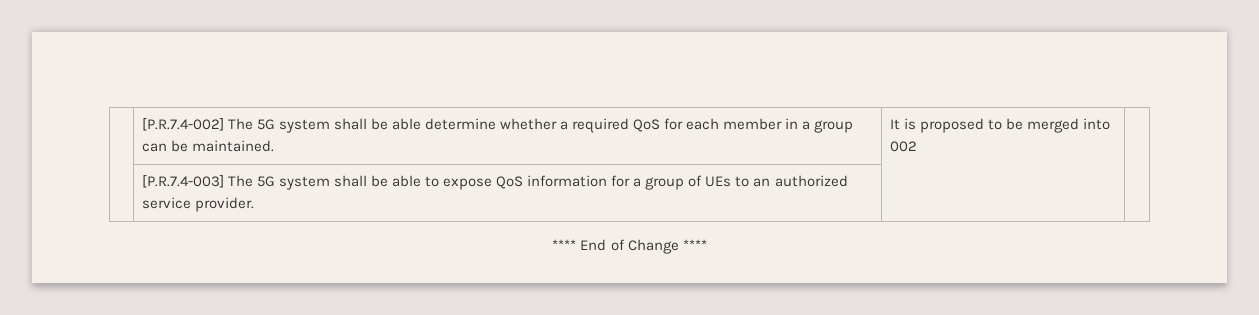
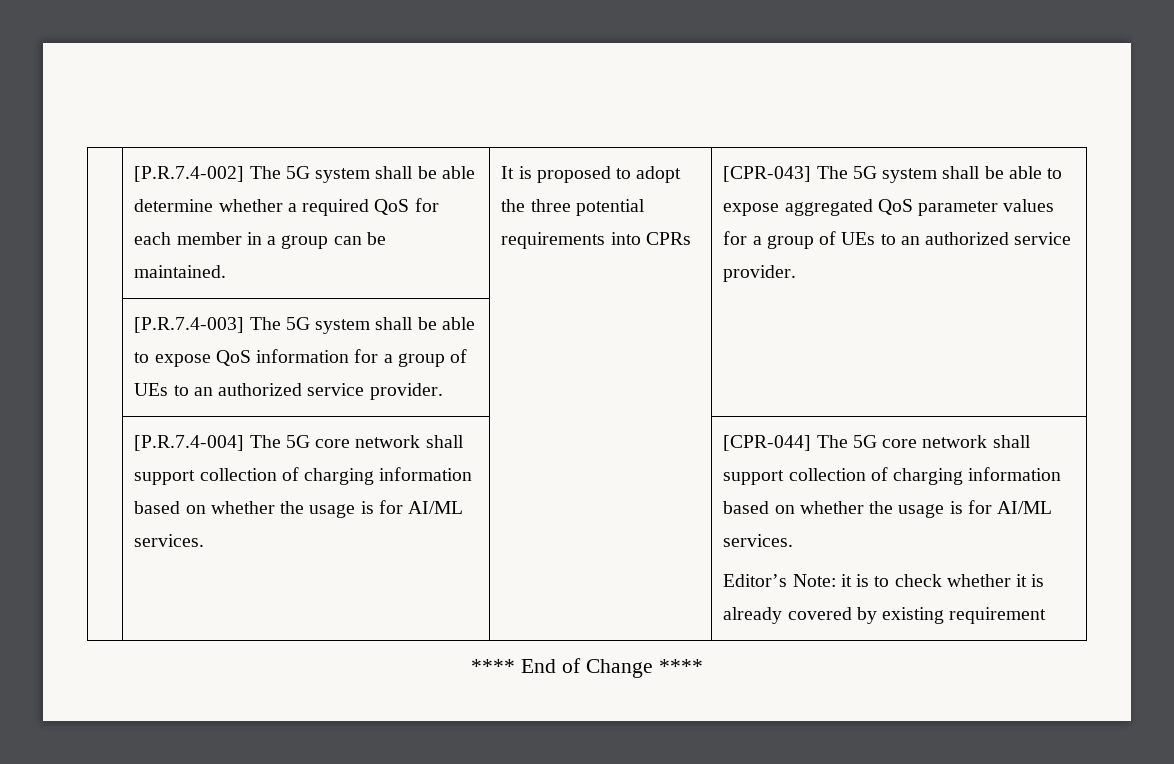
- It is proposed to be merged into 002
+ It is proposed to adopt the three potential requirements into CPRs | [CPR-043] The 5G system shall be able to expose aggregated QoS parameter values for a group of UEs to an authorized service provider.
+ [P.R.7.4-004] The 5G core network shall support collection of charging information based on whether the usage is for AI/ML services. | | [CPR-044] The 5G core network shall support collection of charging information based on whether the usage is for AI/ML services.
+ Editor’s Note: it is to check whether it is already covered by existing requirement

